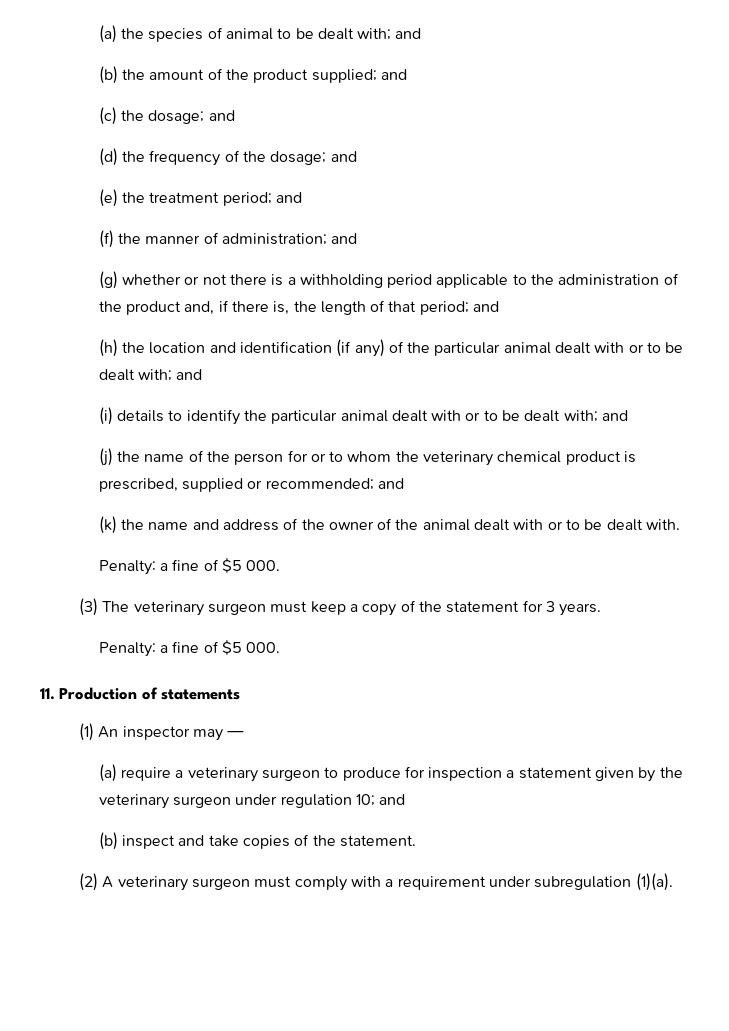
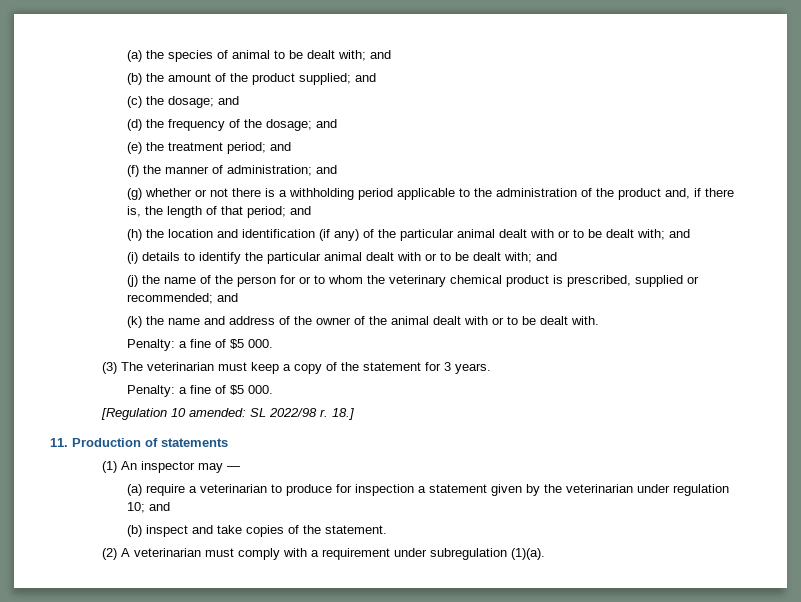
- (3) The veterinary surgeon must keep a copy of the statement for 3 years.
+ (3) The veterinarian must keep a copy of the statement for 3 years.
+ [Regulation 10 amended: SL 2022/98 r. 18.]
- (a) require a veterinary surgeon to produce for inspection a statement given by the veterinary surgeon under regulation 10; and
+ (a) require a veterinarian to produce for inspection a statement given by the veterinarian under regulation 10; and
- (2) A veterinary surgeon must comply with a requirement under subregulation (1)(a).
+ (2) A veterinarian must comply with a requirement under subregulation (1)(a).

